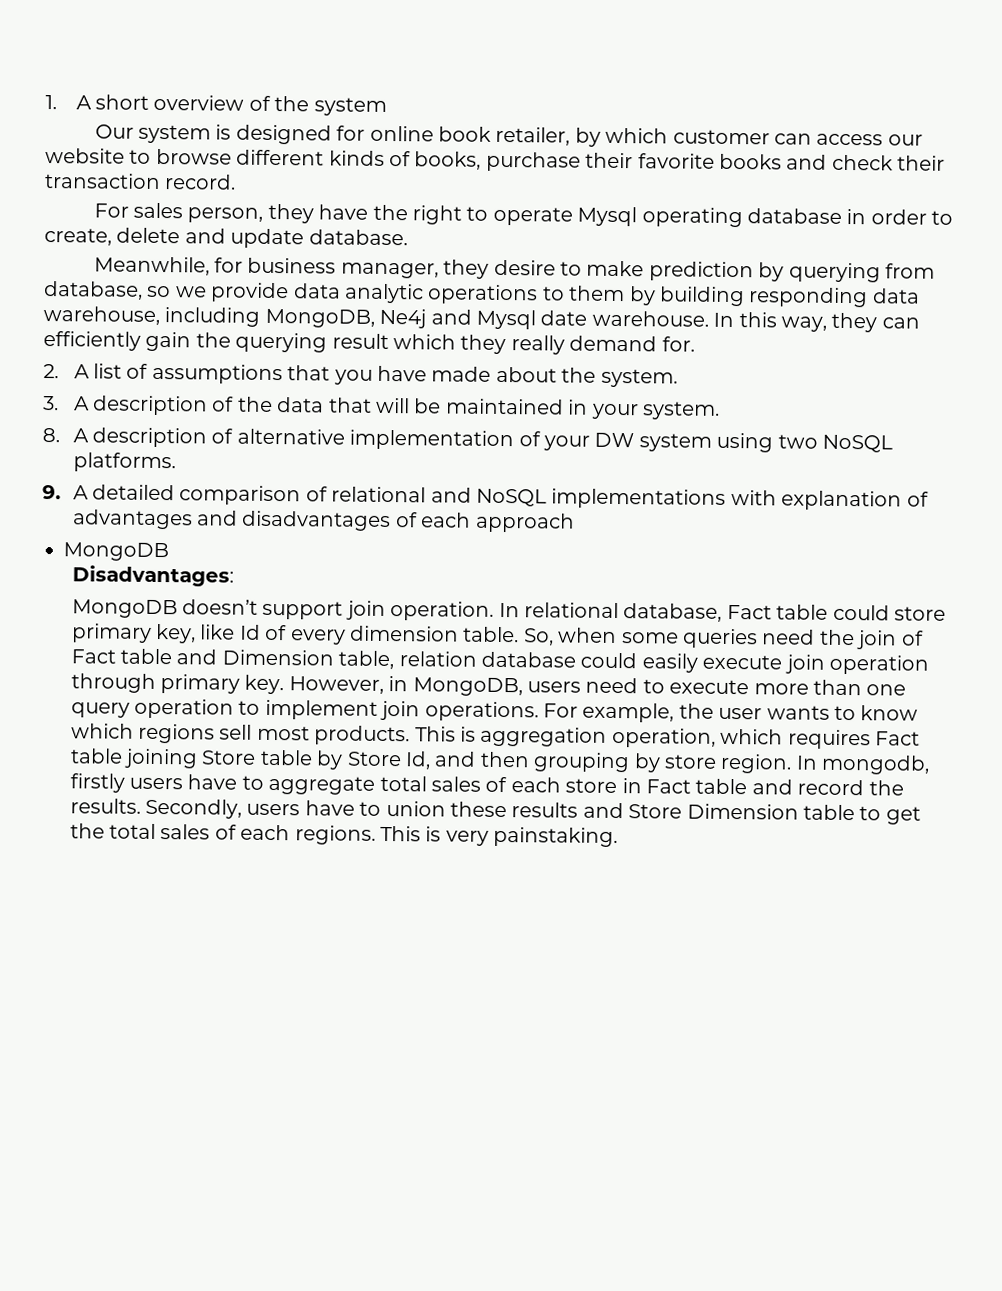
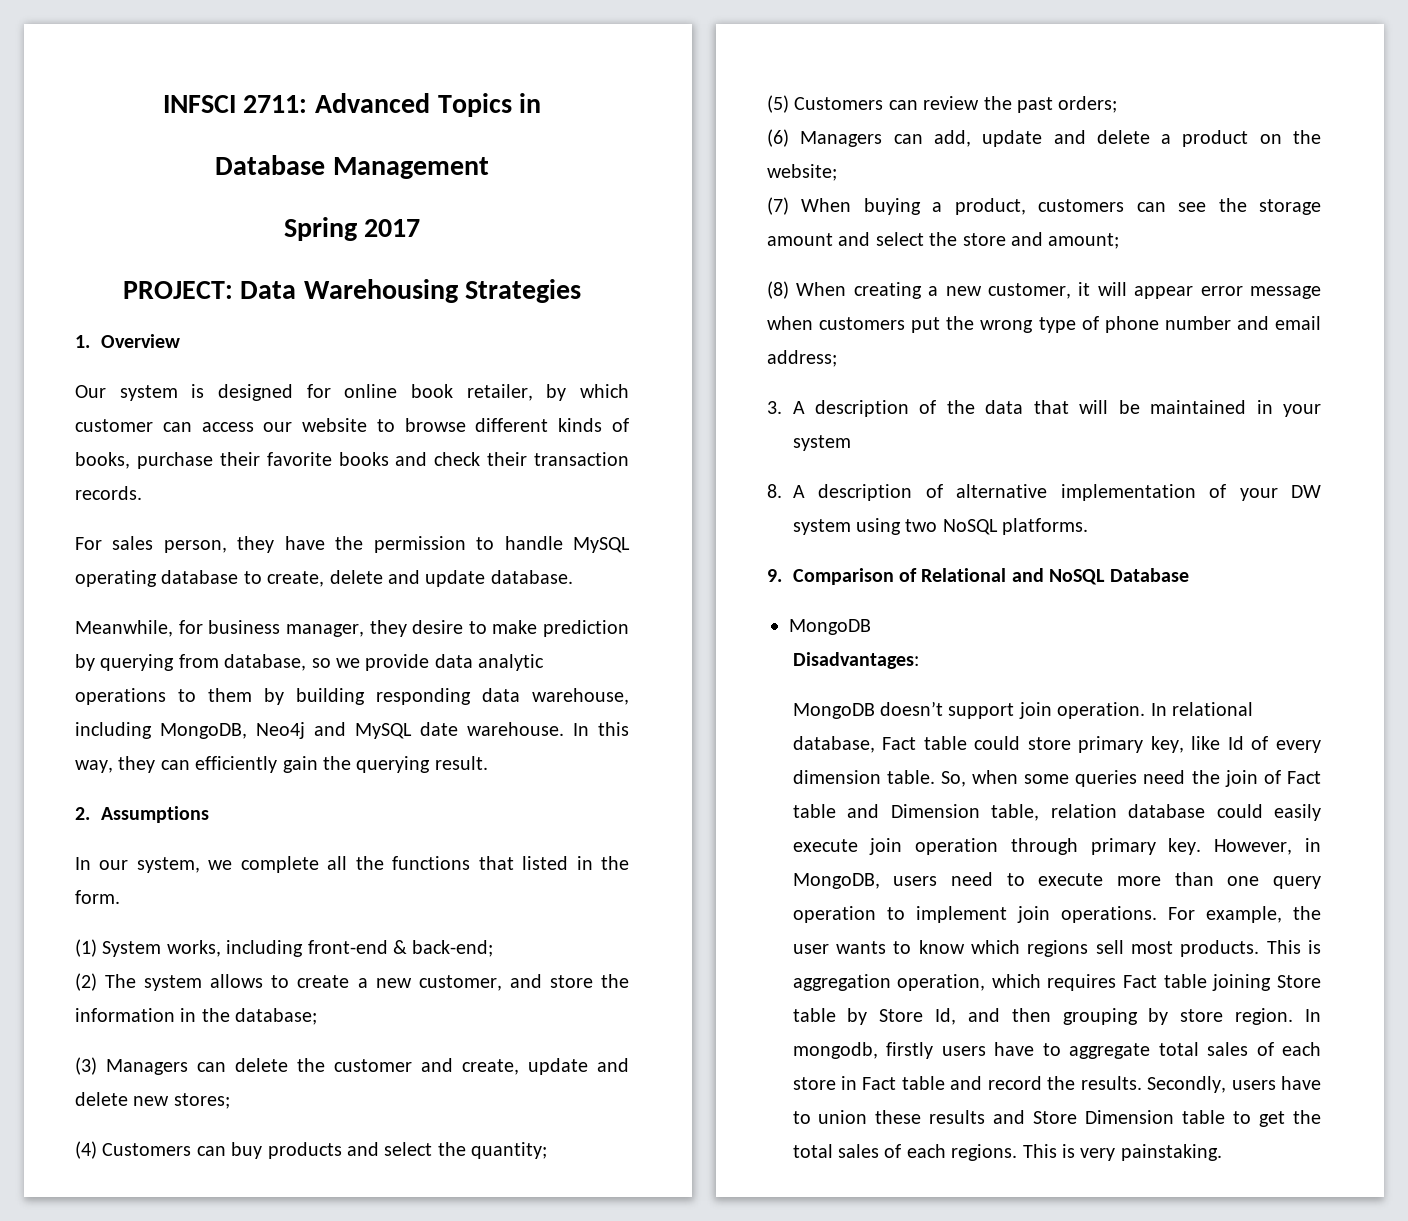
- 1. A short overview of the system
+ INFSCI 2711: Advanced Topics in
+ Database Management
+ Spring 2017
+ PROJECT: Data Warehousing Strategies
+ 1. Overview
- Our system is designed for online book retailer, by which customer can access our website to browse different kinds of books, purchase their favorite books and check their transaction record.
+ Our system is designed for online book retailer, by which customer can access our website to browse different kinds of books, purchase their favorite books and check their transaction records.
- For sales person, they have the right to operate Mysql operating database in order to create, delete and update database.
+ For sales person, they have the permission to handle MySQL operating database to create, delete and update database.
- Meanwhile, for business manager, they desire to make prediction by querying from database, so we provide data analytic operations to them by building responding data warehouse, including MongoDB, Ne4j and Mysql date warehouse.
+ Meanwhile, for business manager, they desire to make prediction by querying from database, so we provide data analytic operations to them by building responding data warehouse, including MongoDB, Neo4j and MySQL date warehouse.
- In this way, they can efficiently gain the querying result which they really demand for.
- 2. A list of assumptions that you have made about the system.
+ In this way, they can efficiently gain the querying result.
+ 2. Assumptions
+ In our system, we complete all the functions that listed in the form.
+ (1) System works, including front-end & back-end;
+ (2) The system allows to create a new customer, and store the information in the database;
+ (3) Managers can delete the customer and create, update and delete new stores;
+ (4) Customers can buy products and select the quantity;
+ (5) Customers can review the past orders;
+ (6) Managers can add, update and delete a product on the website;
+ (7) When buying a product, customers can see the storage amount and select the store and amount;
+ (8) When creating a new customer, it will appear error message when customers put the wrong type of phone number and email address;
- 3. A description of the data that will be maintained in your system.
+ 3. A description of the data that will be maintained in your system
- 9. A detailed comparison of relational and NoSQL implementations with explanation of advantages and disadvantages of each approach
+ 9. Comparison of Relational and NoSQL Database

